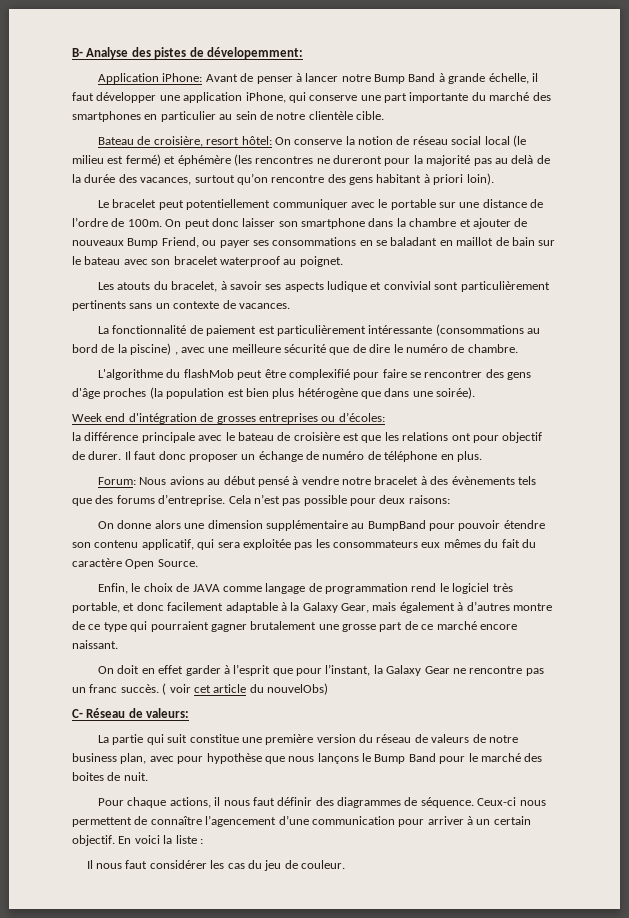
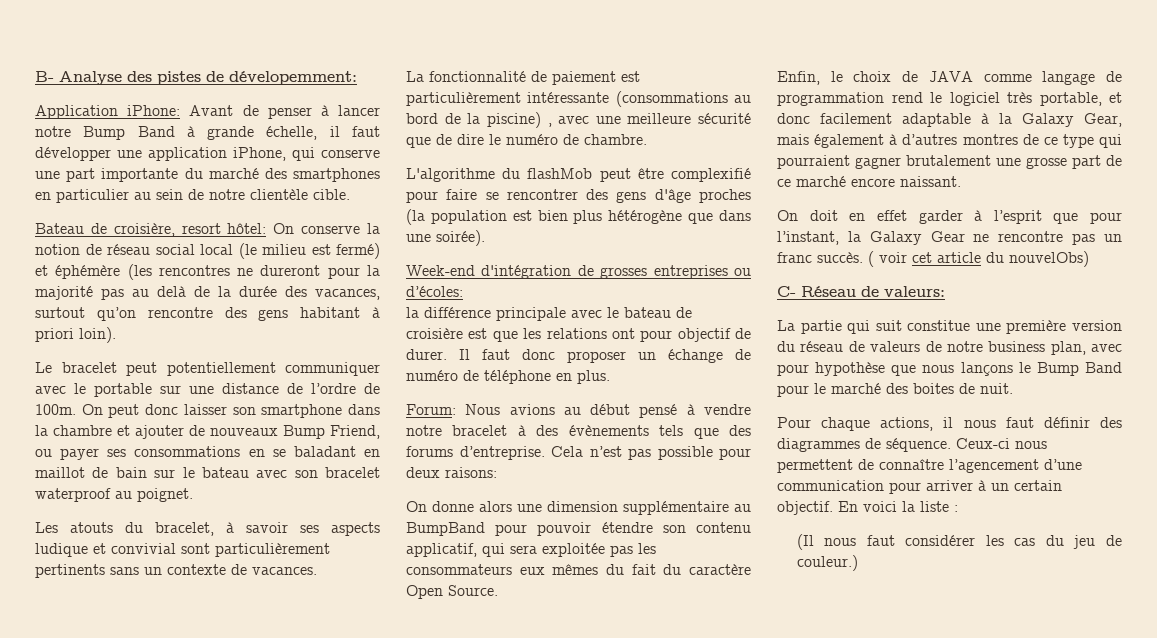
- Week end d'intégration de grosses entreprises ou d’écoles:
+ Week-end d'intégration de grosses entreprises ou d’écoles:
- Enfin, le choix de JAVA comme langage de programmation rend le logiciel très portable, et donc facilement adaptable à la Galaxy Gear, mais également à d’autres montre de ce type qui pourraient gagner brutalement une grosse part de ce marché encore naissant.
+ Enfin, le choix de JAVA comme langage de programmation rend le logiciel très portable, et donc facilement adaptable à la Galaxy Gear, mais également à d’autres montres de ce type qui pourraient gagner brutalement une grosse part de ce marché encore naissant.
- Il nous faut considérer les cas du jeu de couleur.
+ (Il nous faut considérer les cas du jeu de couleur.)

